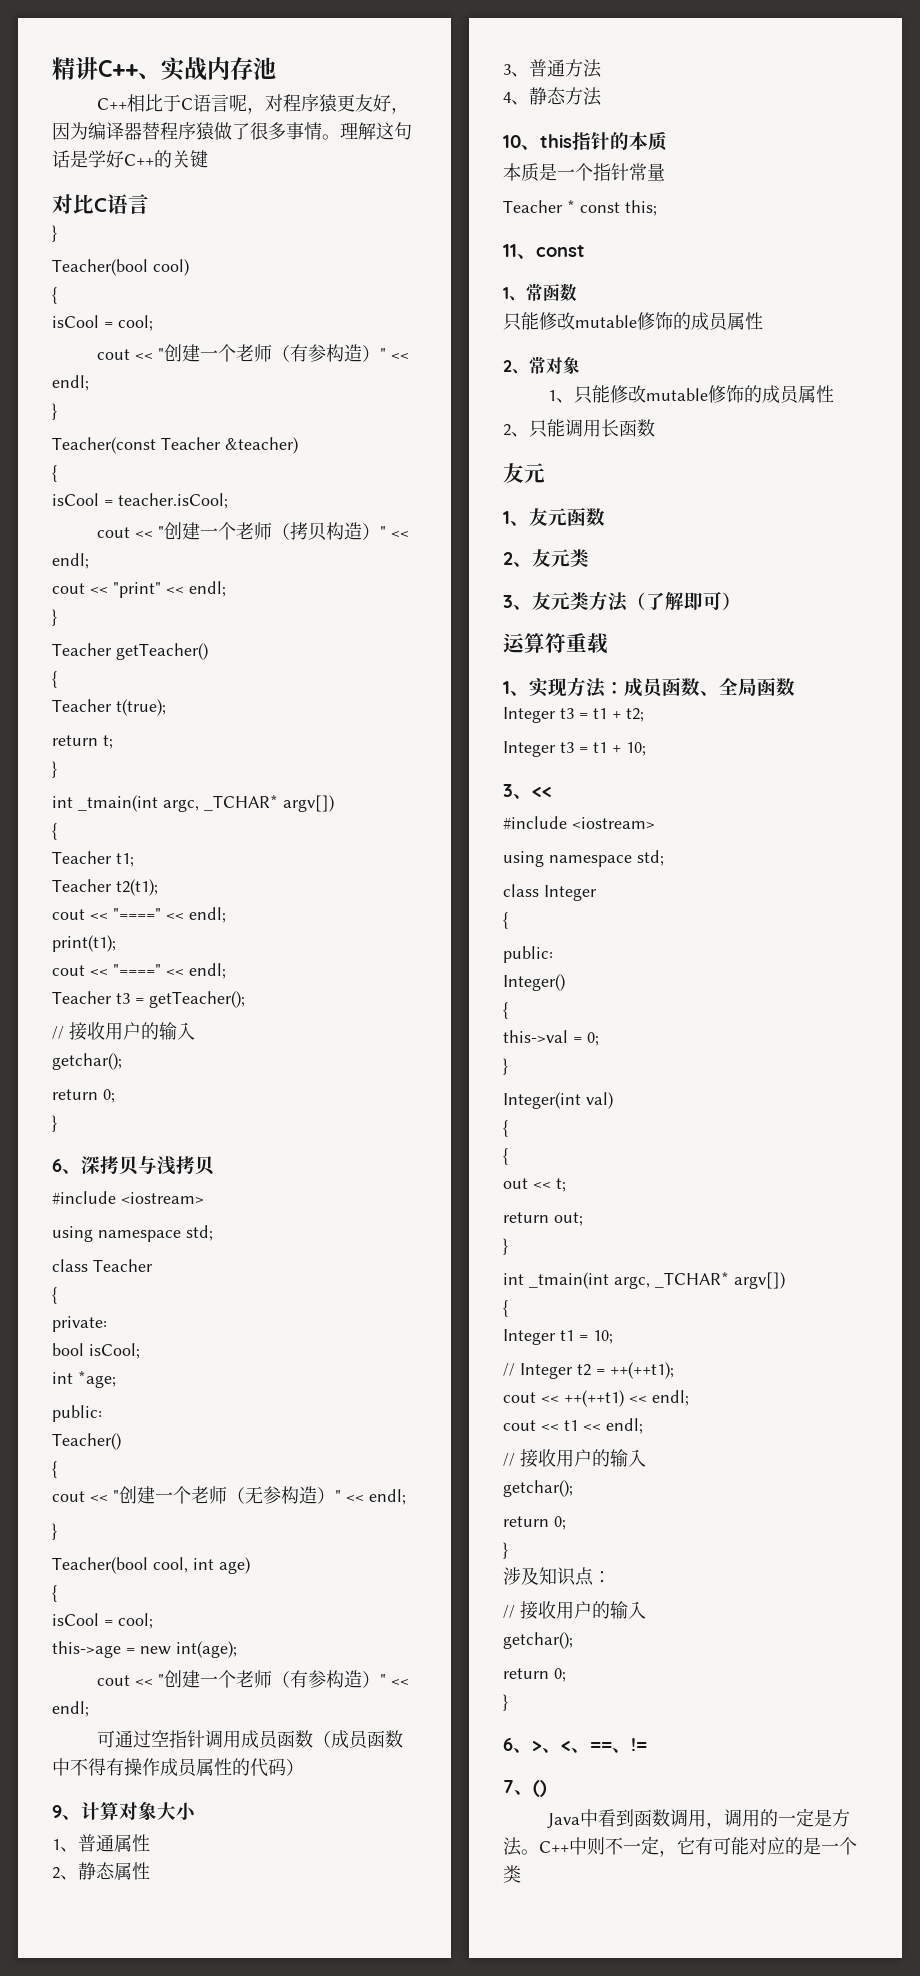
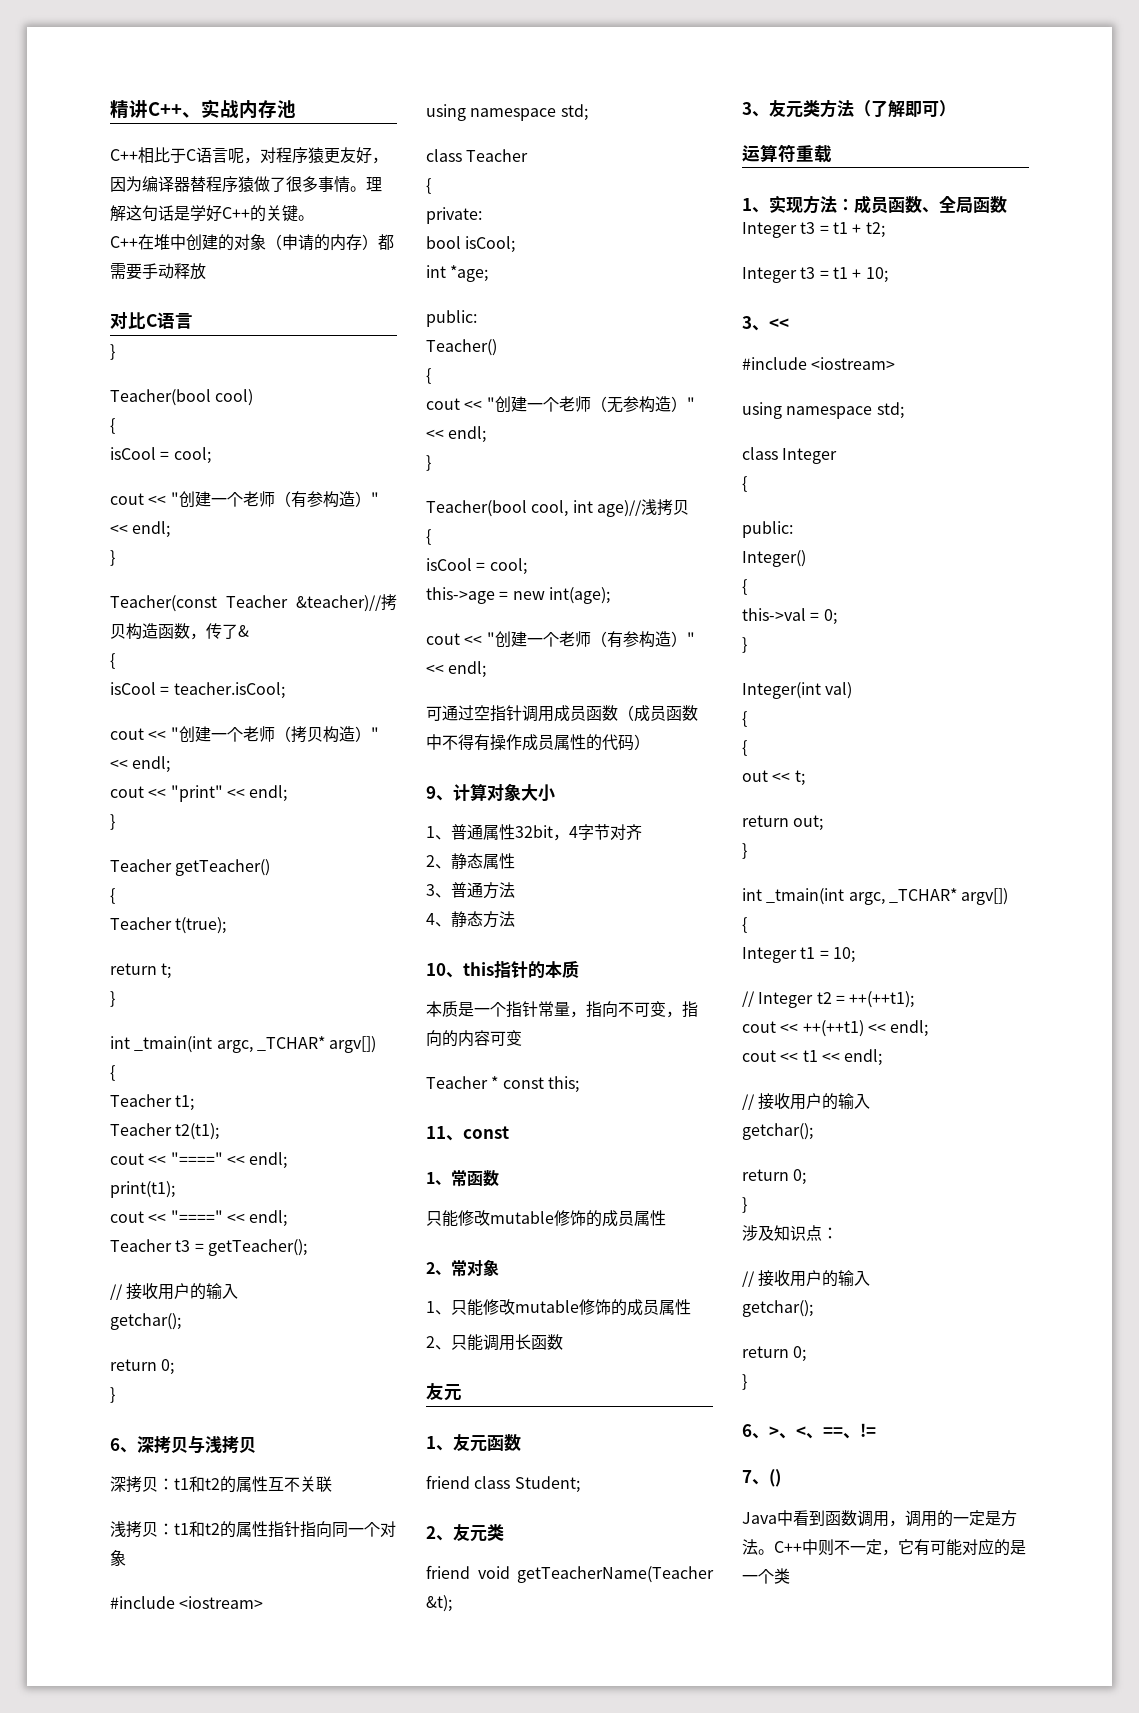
- 理解这句话是学好C++的关键
+ 理解这句话是学好C++的关键。
+ C++在堆中创建的对象（申请的内存）都需要手动释放
- Teacher(const Teacher &teacher)
+ Teacher(const Teacher &teacher)//拷贝构造函数，传了&
+ 深拷贝：t1和t2的属性互不关联
+ 浅拷贝：t1和t2的属性指针指向同一个对象
- Teacher(bool cool, int age)
+ Teacher(bool cool, int age)//浅拷贝
- 1、普通属性
+ 1、普通属性32bit，4字节对齐
- 本质是一个指针常量
+ 本质是一个指针常量，指向不可变，指向的内容可变
+ friend class Student;
+ friend void getTeacherName(Teacher &t);

